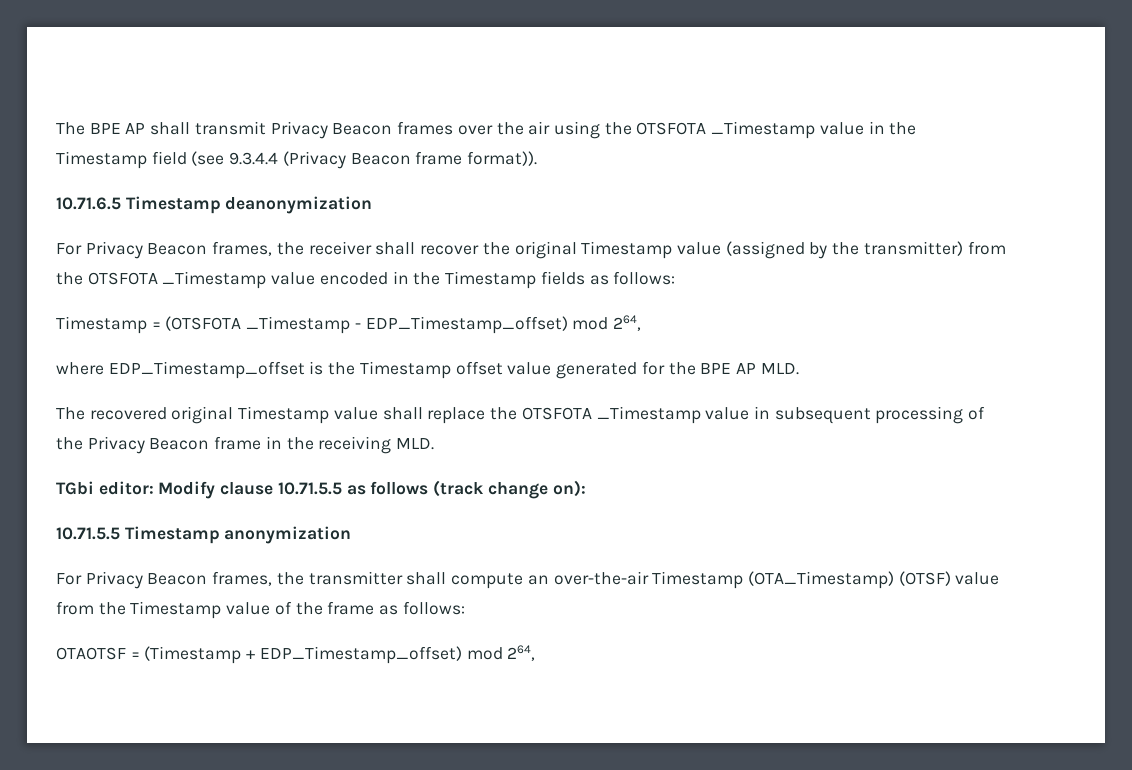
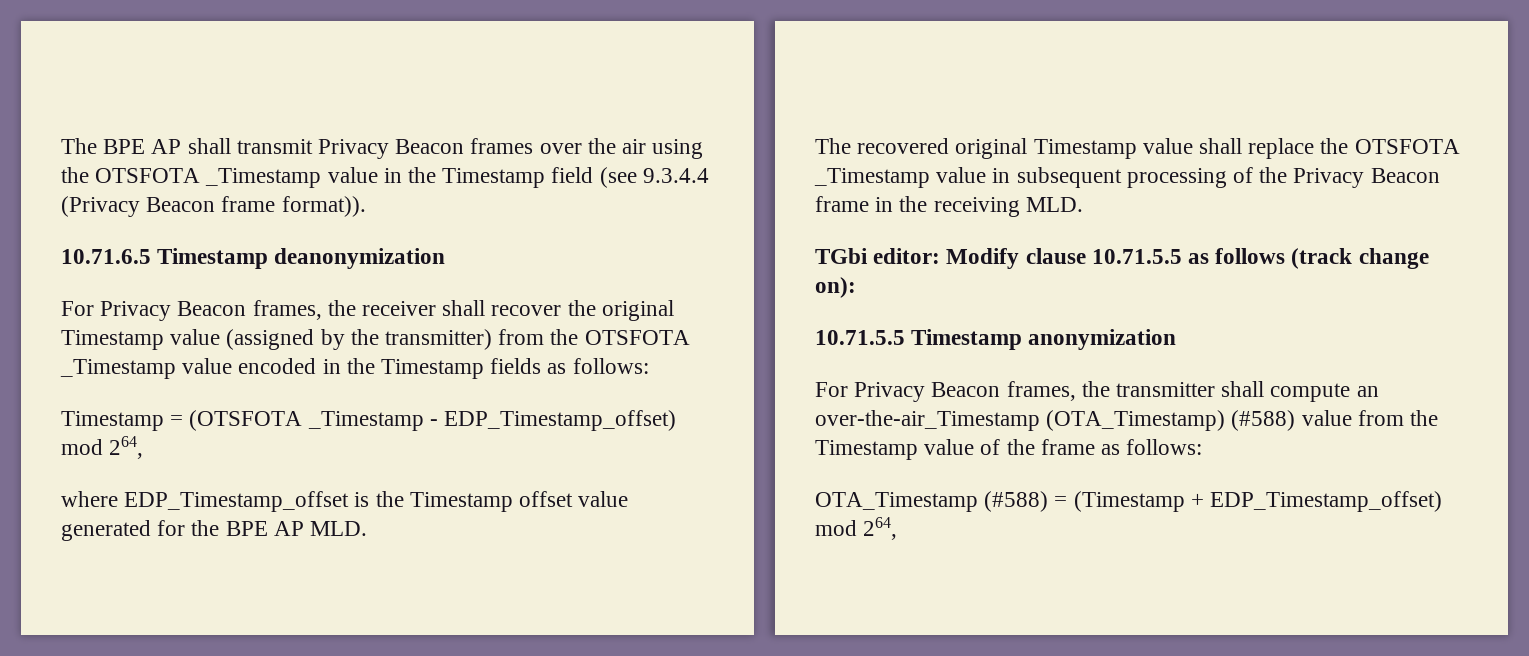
- For Privacy Beacon frames, the transmitter shall compute an over-the-air Timestamp (OTA_Timestamp) (OTSF) value from the Timestamp value of the frame as follows:
+ For Privacy Beacon frames, the transmitter shall compute an over-the-air_Timestamp (OTA_Timestamp) (#588) value from the Timestamp value of the frame as follows:
- OTAOTSF = (Timestamp + EDP_Timestamp_offset) mod 264,
+ OTA_Timestamp (#588) = (Timestamp + EDP_Timestamp_offset) mod 264,

